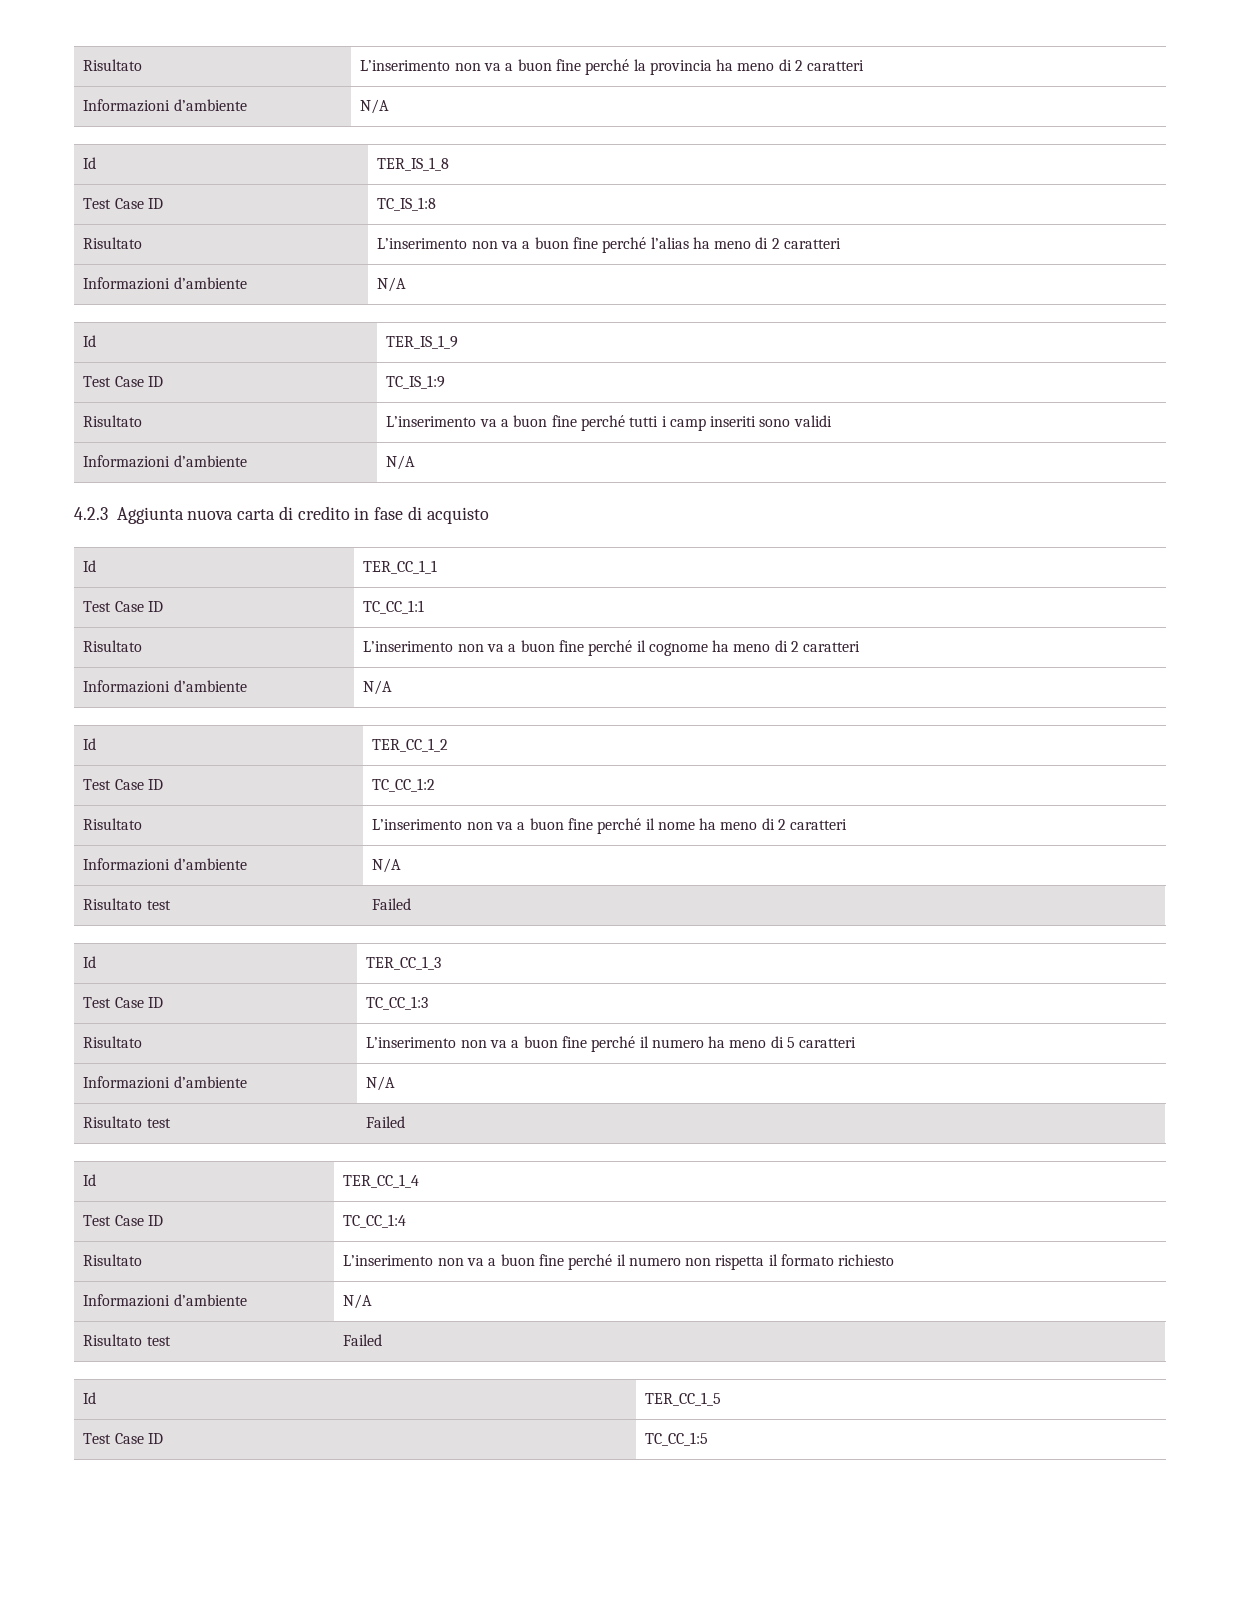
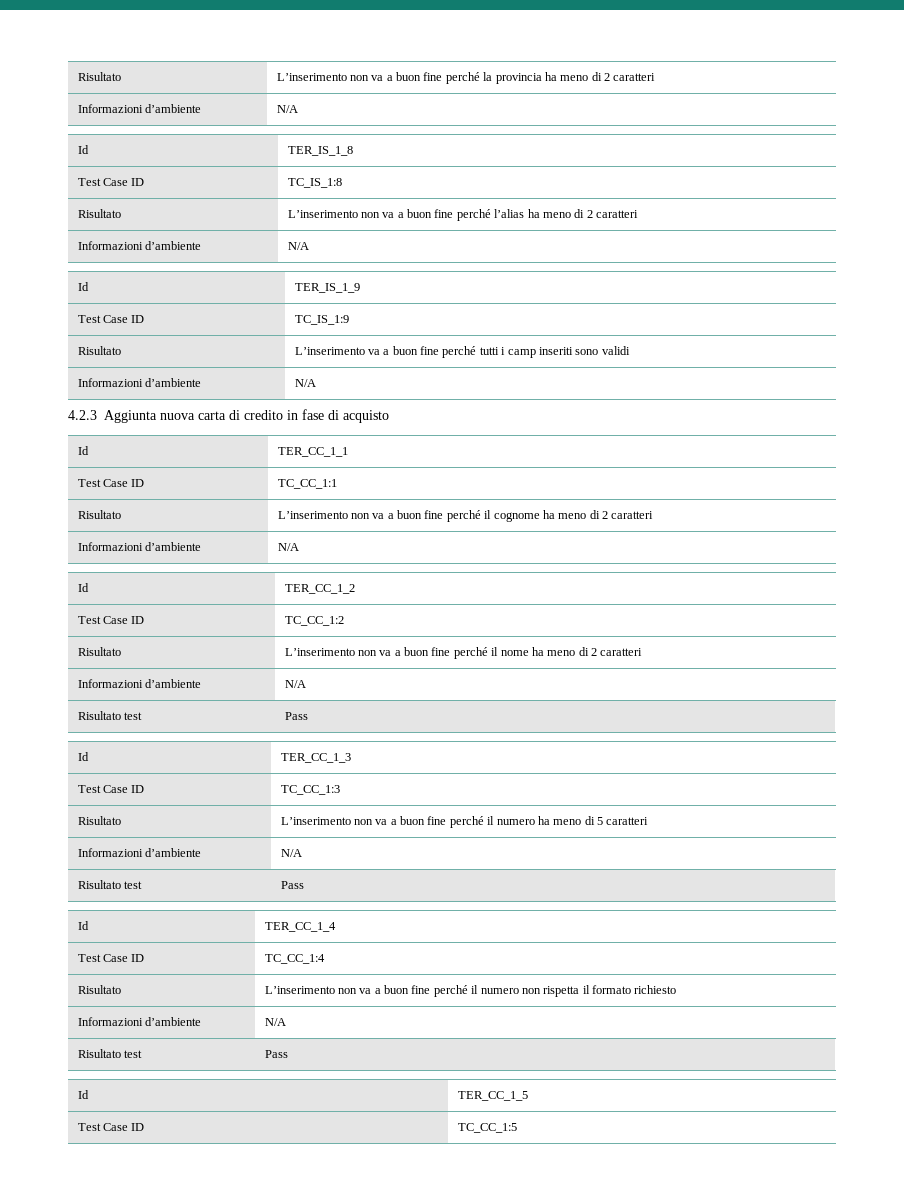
  Risultato | L’inserimento non va a buon fine perché il nome ha meno di 2 caratteri
  Informazioni d’ambiente | N/A
- Risultato test | Failed
+ Risultato test | Pass
  Risultato | L’inserimento non va a buon fine perché il numero ha meno di 5 caratteri
  Informazioni d’ambiente | N/A
- Risultato test | Failed
+ Risultato test | Pass
  Risultato | L’inserimento non va a buon fine perché il numero non rispetta il formato richiesto
  Informazioni d’ambiente | N/A
- Risultato test | Failed
+ Risultato test | Pass

